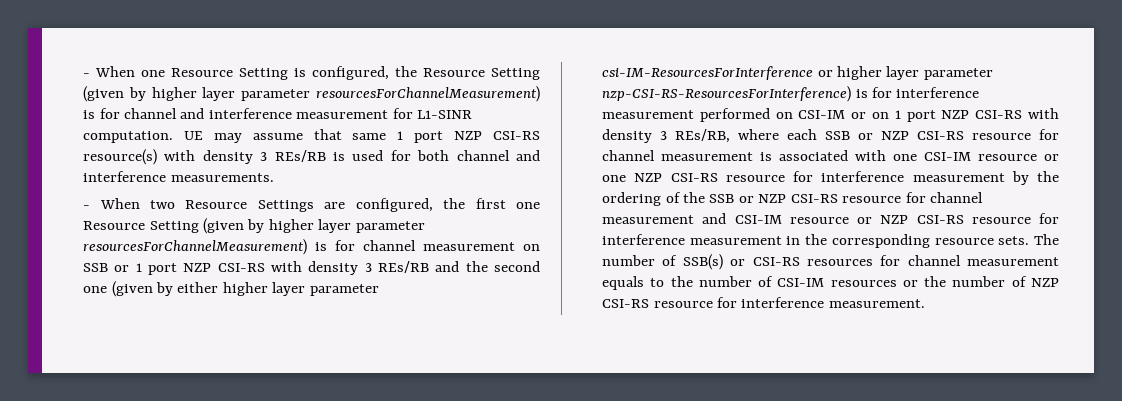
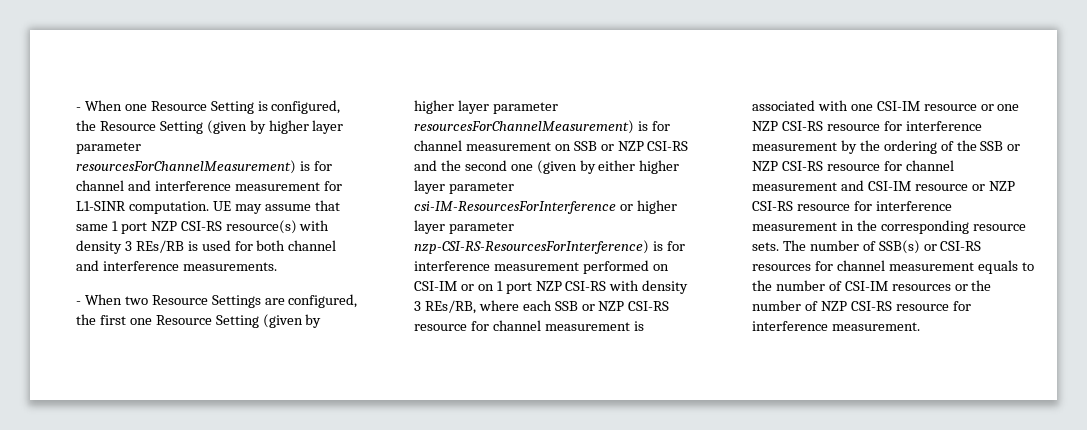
- - When two Resource Settings are configured, the first one Resource Setting (given by higher layer parameter resourcesForChannelMeasurement) is for channel measurement on SSB or 1 port NZP CSI-RS with density 3 REs/RB and the second one (given by either higher layer parameter csi-IM-ResourcesForInterference or higher layer parameter nzp-CSI-RS-ResourcesForInterference) is for interference measurement performed on CSI-IM or on 1 port NZP CSI-RS with density 3 REs/RB, where each SSB or NZP CSI-RS resource for channel measurement is associated with one CSI-IM resource or one NZP CSI-RS resource for interference measurement by the ordering of the SSB or NZP CSI-RS resource for channel measurement and CSI-IM resource or NZP CSI-RS resource for interference measurement in the corresponding resource sets.
+ - When two Resource Settings are configured, the first one Resource Setting (given by higher layer parameter resourcesForChannelMeasurement) is for channel measurement on SSB or NZP CSI-RS and the second one (given by either higher layer parameter csi-IM-ResourcesForInterference or higher layer parameter nzp-CSI-RS-ResourcesForInterference) is for interference measurement performed on CSI-IM or on 1 port NZP CSI-RS with density 3 REs/RB, where each SSB or NZP CSI-RS resource for channel measurement is associated with one CSI-IM resource or one NZP CSI-RS resource for interference measurement by the ordering of the SSB or NZP CSI-RS resource for channel measurement and CSI-IM resource or NZP CSI-RS resource for interference measurement in the corresponding resource sets.

